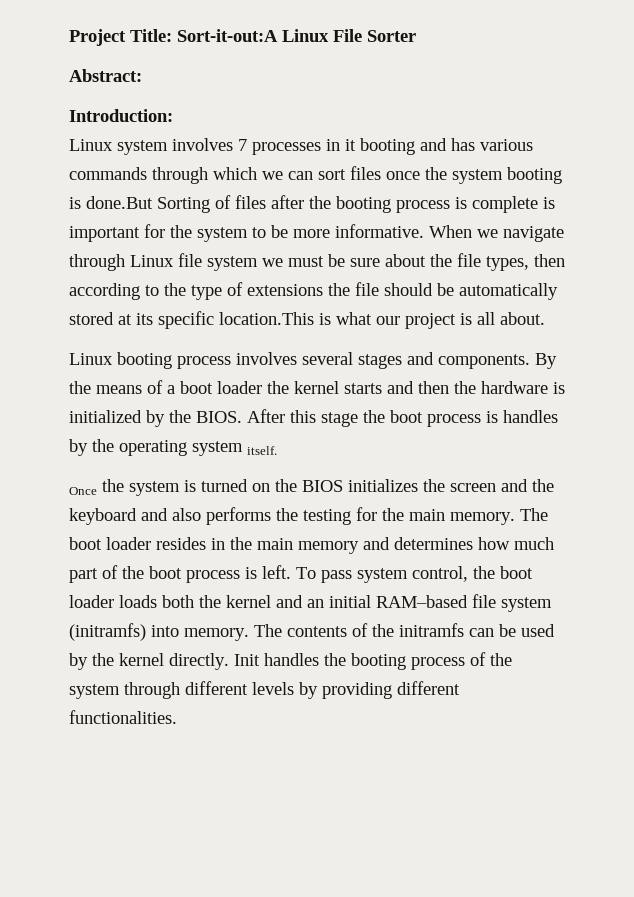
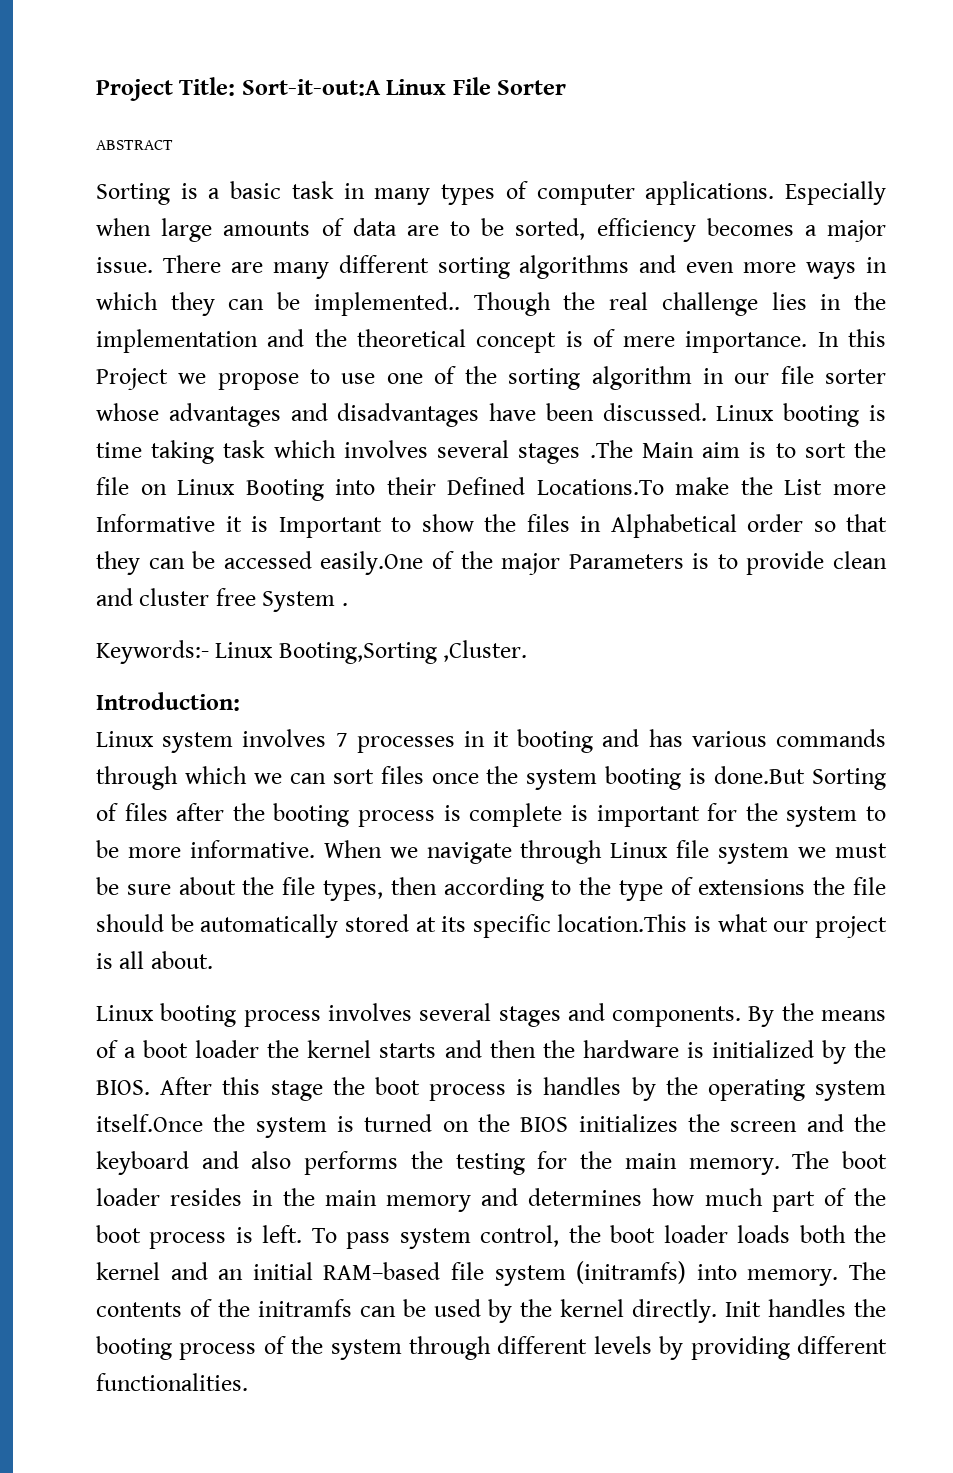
- Abstract:
+ ABSTRACT
+ Sorting is a basic task in many types of computer applications. Especially when large amounts of data are to be sorted, efficiency becomes a major issue. There are many different sorting algorithms and even more ways in which they can be implemented.. Though the real challenge lies in the implementation and the theoretical concept is of mere importance. In this Project we propose to use one of the sorting algorithm in our file sorter whose advantages and disadvantages have been discussed. Linux booting is time taking task which involves several stages .The Main aim is to sort the file on Linux Booting into their Defined Locations.To make the List more Informative it is Important to show the files in Alphabetical order so that they can be accessed easily.One of the major Parameters is to provide clean and cluster free System .
+ Keywords:- Linux Booting,Sorting ,Cluster.
- After this stage the boot process is handles by the operating system itself.
- Once the system is turned on the BIOS initializes the screen and the keyboard and also performs the testing for the main memory.
+ After this stage the boot process is handles by the operating system itself.Once the system is turned on the BIOS initializes the screen and the keyboard and also performs the testing for the main memory.

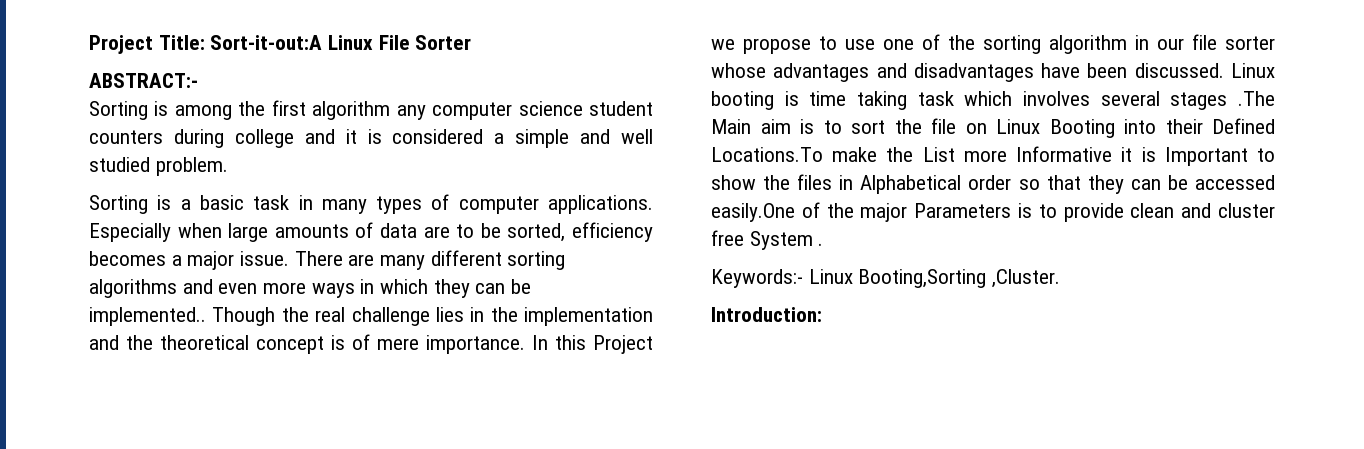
- ABSTRACT
+ ABSTRACT:-
+ Sorting is among the first algorithm any computer science student counters during college and it is considered a simple and well studied problem.
- Linux system involves 7 processes in it booting and has various commands through which we can sort files once the system booting is done.But Sorting of files after the booting process is complete is important for the system to be more informative. When we navigate through Linux file system we must be sure about the file types, then according to the type of extensions the file should be automatically stored at its specific location.This is what our project is all about.
- Linux booting process involves several stages and components. By the means of a boot loader the kernel starts and then the hardware is initialized by the BIOS. After this stage the boot process is handles by the operating system itself.Once the system is turned on the BIOS initializes the screen and the keyboard and also performs the testing for the main memory. The boot loader resides in the main memory and determines how much part of the boot process is left. To pass system control, the boot loader loads both the kernel and an initial RAM–based file system (initramfs) into memory. The contents of the initramfs can be used by the kernel directly. Init handles the booting process of the system through different levels by providing different functionalities.

